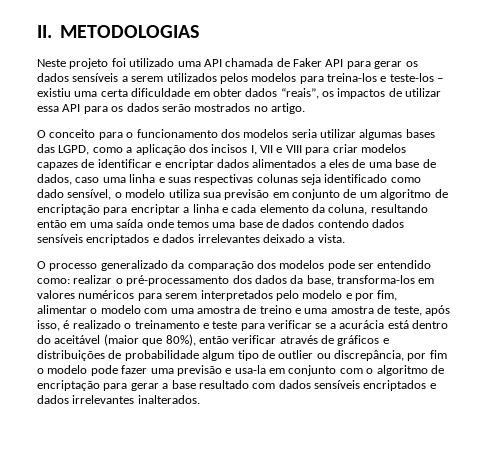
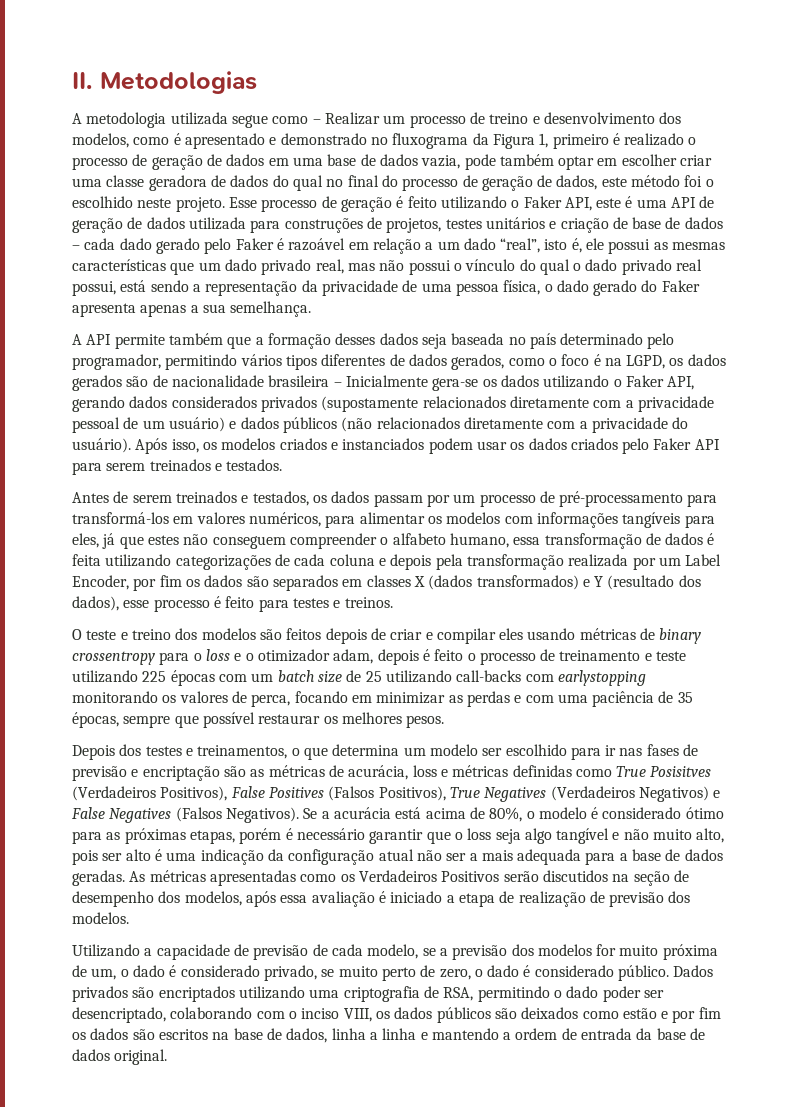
- II. METODOLOGIAS
- Neste projeto foi utilizado uma API chamada de Faker API para gerar os dados sensíveis a serem utilizados pelos modelos para treina-los e teste-los – existiu uma certa dificuldade em obter dados “reais”, os impactos de utilizar essa API para os dados serão mostrados no artigo.
- O conceito para o funcionamento dos modelos seria utilizar algumas bases das LGPD, como a aplicação dos incisos I, VII e VIII para criar modelos capazes de identificar e encriptar dados alimentados a eles de uma base de dados, caso uma linha e suas respectivas colunas seja identificado como dado sensível, o modelo utiliza sua previsão em conjunto de um algoritmo de encriptação para encriptar a linha e cada elemento da coluna, resultando então em uma saída onde temos uma base de dados contendo dados sensíveis encriptados e dados irrelevantes deixado a vista.
- O processo generalizado da comparação dos modelos pode ser entendido como: realizar o pré-processamento dos dados da base, transforma-los em valores numéricos para serem interpretados pelo modelo e por fim, alimentar o modelo com uma amostra de treino e uma amostra de teste, após isso, é realizado o treinamento e teste para verificar se a acurácia está dentro do aceitável (maior que 80%), então verificar através de gráficos e distribuições de probabilidade algum tipo de outlier ou discrepância, por fim o modelo pode fazer uma previsão e usa-la em conjunto com o algoritmo de encriptação para gerar a base resultado com dados sensíveis encriptados e dados irrelevantes inalterados.
+ II. Metodologias
+ A metodologia utilizada segue como – Realizar um processo de treino e desenvolvimento dos modelos, como é apresentado e demonstrado no fluxograma da Figura 1, primeiro é realizado o processo de geração de dados em uma base de dados vazia, pode também optar em escolher criar uma classe geradora de dados do qual no final do processo de geração de dados, este método foi o escolhido neste projeto. Esse processo de geração é feito utilizando o Faker API, este é uma API de geração de dados utilizada para construções de projetos, testes unitários e criação de base de dados – cada dado gerado pelo Faker é razoável em relação a um dado “real”, isto é, ele possui as mesmas características que um dado privado real, mas não possui o vínculo do qual o dado privado real possui, está sendo a representação da privacidade de uma pessoa física, o dado gerado do Faker apresenta apenas a sua semelhança.
+ A API permite também que a formação desses dados seja baseada no país determinado pelo programador, permitindo vários tipos diferentes de dados gerados, como o foco é na LGPD, os dados gerados são de nacionalidade brasileira – Inicialmente gera-se os dados utilizando o Faker API, gerando dados considerados privados (supostamente relacionados diretamente com a privacidade pessoal de um usuário) e dados públicos (não relacionados diretamente com a privacidade do usuário). Após isso, os modelos criados e instanciados podem usar os dados criados pelo Faker API para serem treinados e testados.
+ Antes de serem treinados e testados, os dados passam por um processo de pré-processamento para transformá-los em valores numéricos, para alimentar os modelos com informações tangíveis para eles, já que estes não conseguem compreender o alfabeto humano, essa transformação de dados é feita utilizando categorizações de cada coluna e depois pela transformação realizada por um Label Encoder, por fim os dados são separados em classes X (dados transformados) e Y (resultado dos dados), esse processo é feito para testes e treinos.
+ O teste e treino dos modelos são feitos depois de criar e compilar eles usando métricas de binary crossentropy para o loss e o otimizador adam, depois é feito o processo de treinamento e teste utilizando 225 épocas com um batch size de 25 utilizando call-backs com earlystopping monitorando os valores de perca, focando em minimizar as perdas e com uma paciência de 35 épocas, sempre que possível restaurar os melhores pesos.
+ Depois dos testes e treinamentos, o que determina um modelo ser escolhido para ir nas fases de previsão e encriptação são as métricas de acurácia, loss e métricas definidas como True Posisitves (Verdadeiros Positivos), False Positives (Falsos Positivos), True Negatives (Verdadeiros Negativos) e False Negatives (Falsos Negativos). Se a acurácia está acima de 80%, o modelo é considerado ótimo para as próximas etapas, porém é necessário garantir que o loss seja algo tangível e não muito alto, pois ser alto é uma indicação da configuração atual não ser a mais adequada para a base de dados geradas. As métricas apresentadas como os Verdadeiros Positivos serão discutidos na seção de desempenho dos modelos, após essa avaliação é iniciado a etapa de realização de previsão dos modelos.
+ Utilizando a capacidade de previsão de cada modelo, se a previsão dos modelos for muito próxima de um, o dado é considerado privado, se muito perto de zero, o dado é considerado público. Dados privados são encriptados utilizando uma criptografia de RSA, permitindo o dado poder ser desencriptado, colaborando com o inciso VIII, os dados públicos são deixados como estão e por fim os dados são escritos na base de dados, linha a linha e mantendo a ordem de entrada da base de dados original.

